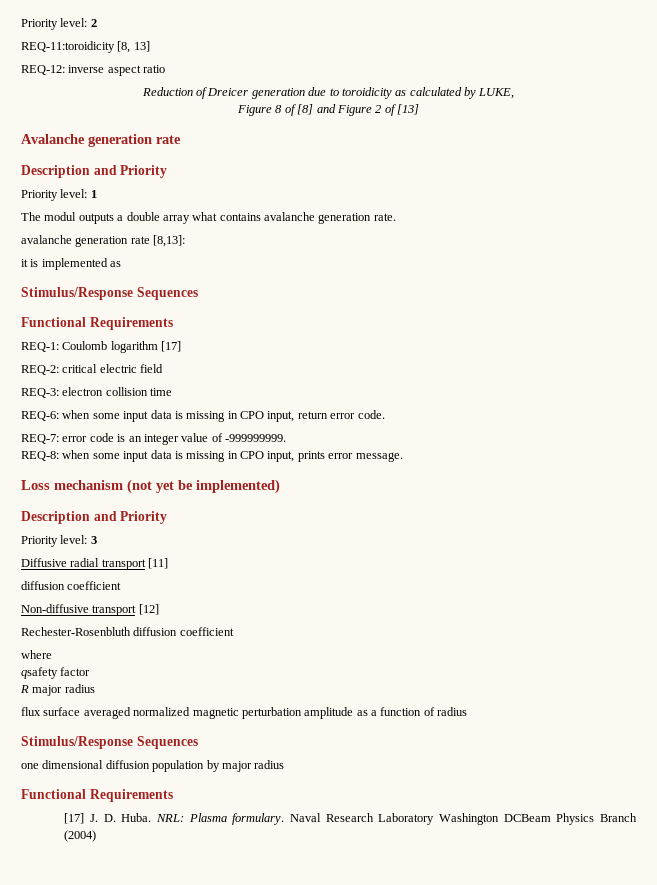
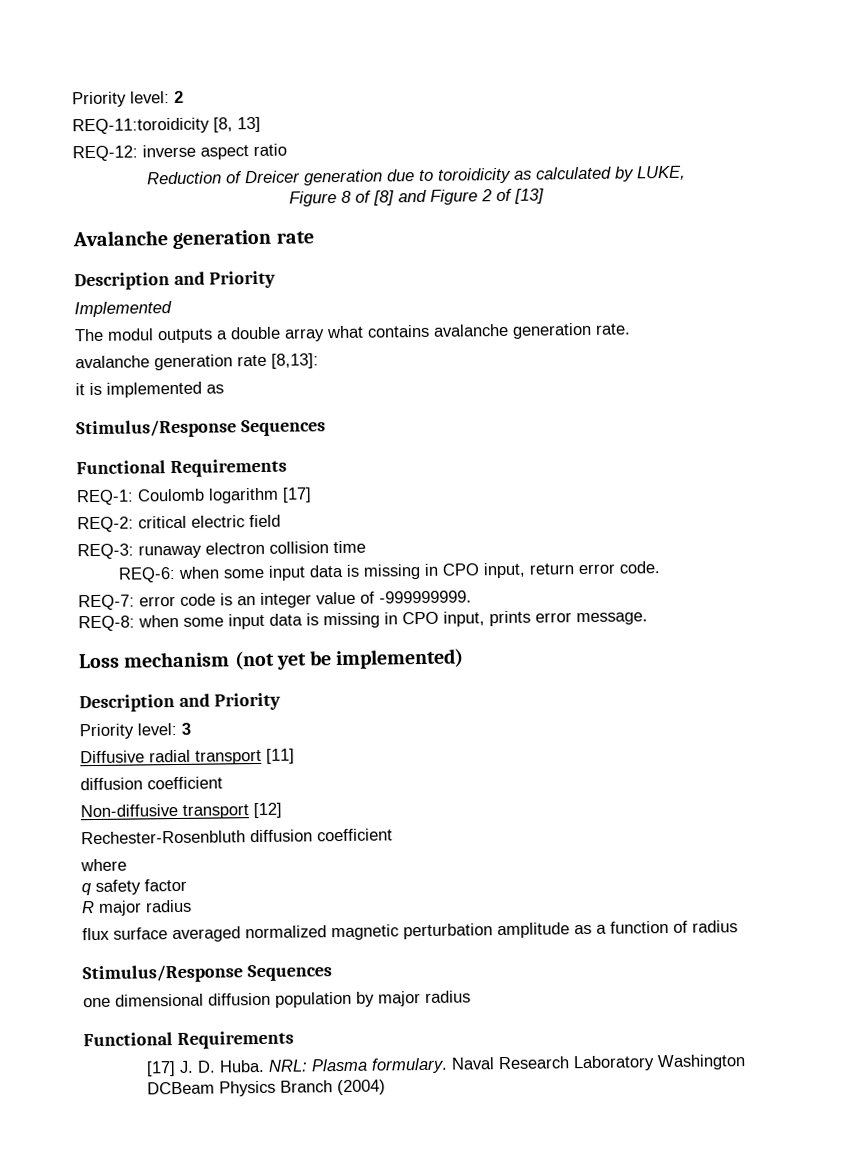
- Priority level: 1
+ Implemented
- REQ-3: electron collision time
+ REQ-3: runaway electron collision time
- qsafety factor
+ q safety factor

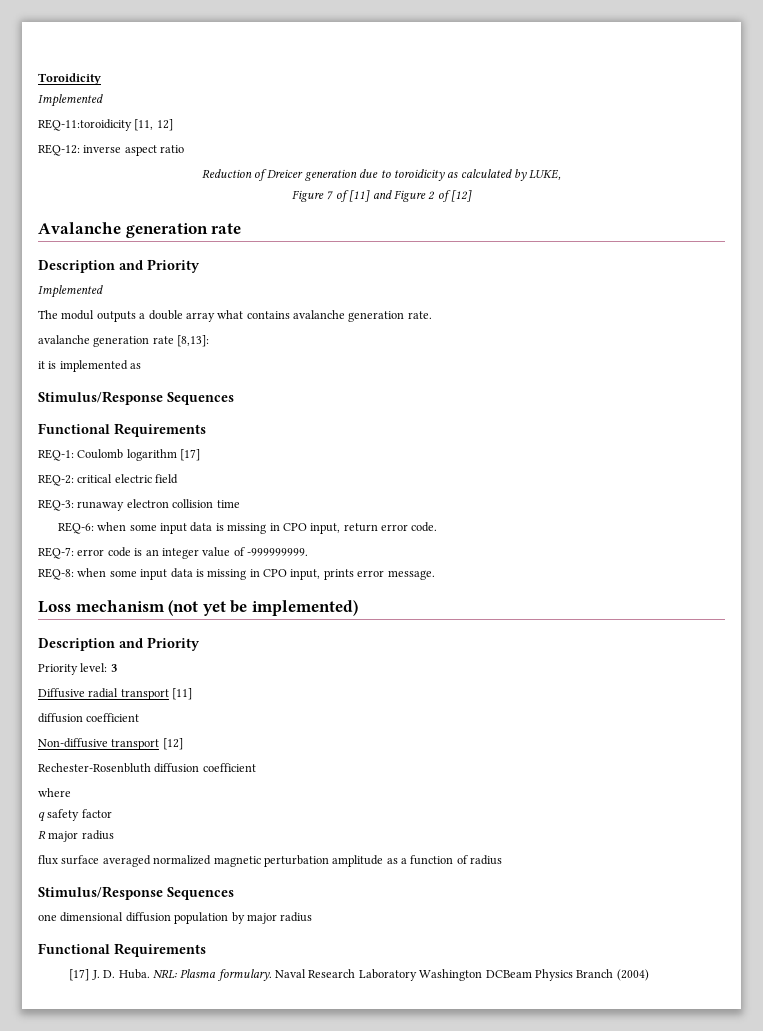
- Priority level: 2
+ Toroidicity
+ Implemented
- REQ-11:toroidicity [8, 13]
+ REQ-11:toroidicity [11, 12]
- Figure 8 of [8] and Figure 2 of [13]
+ Figure 7 of [11] and Figure 2 of [12]

